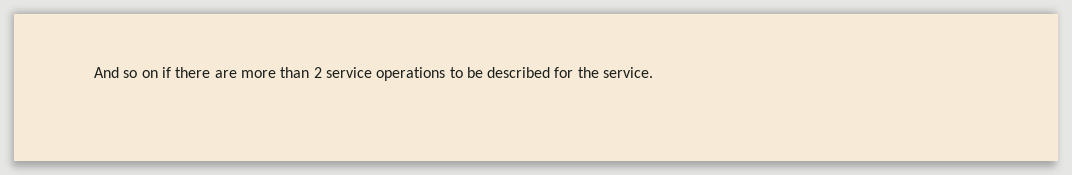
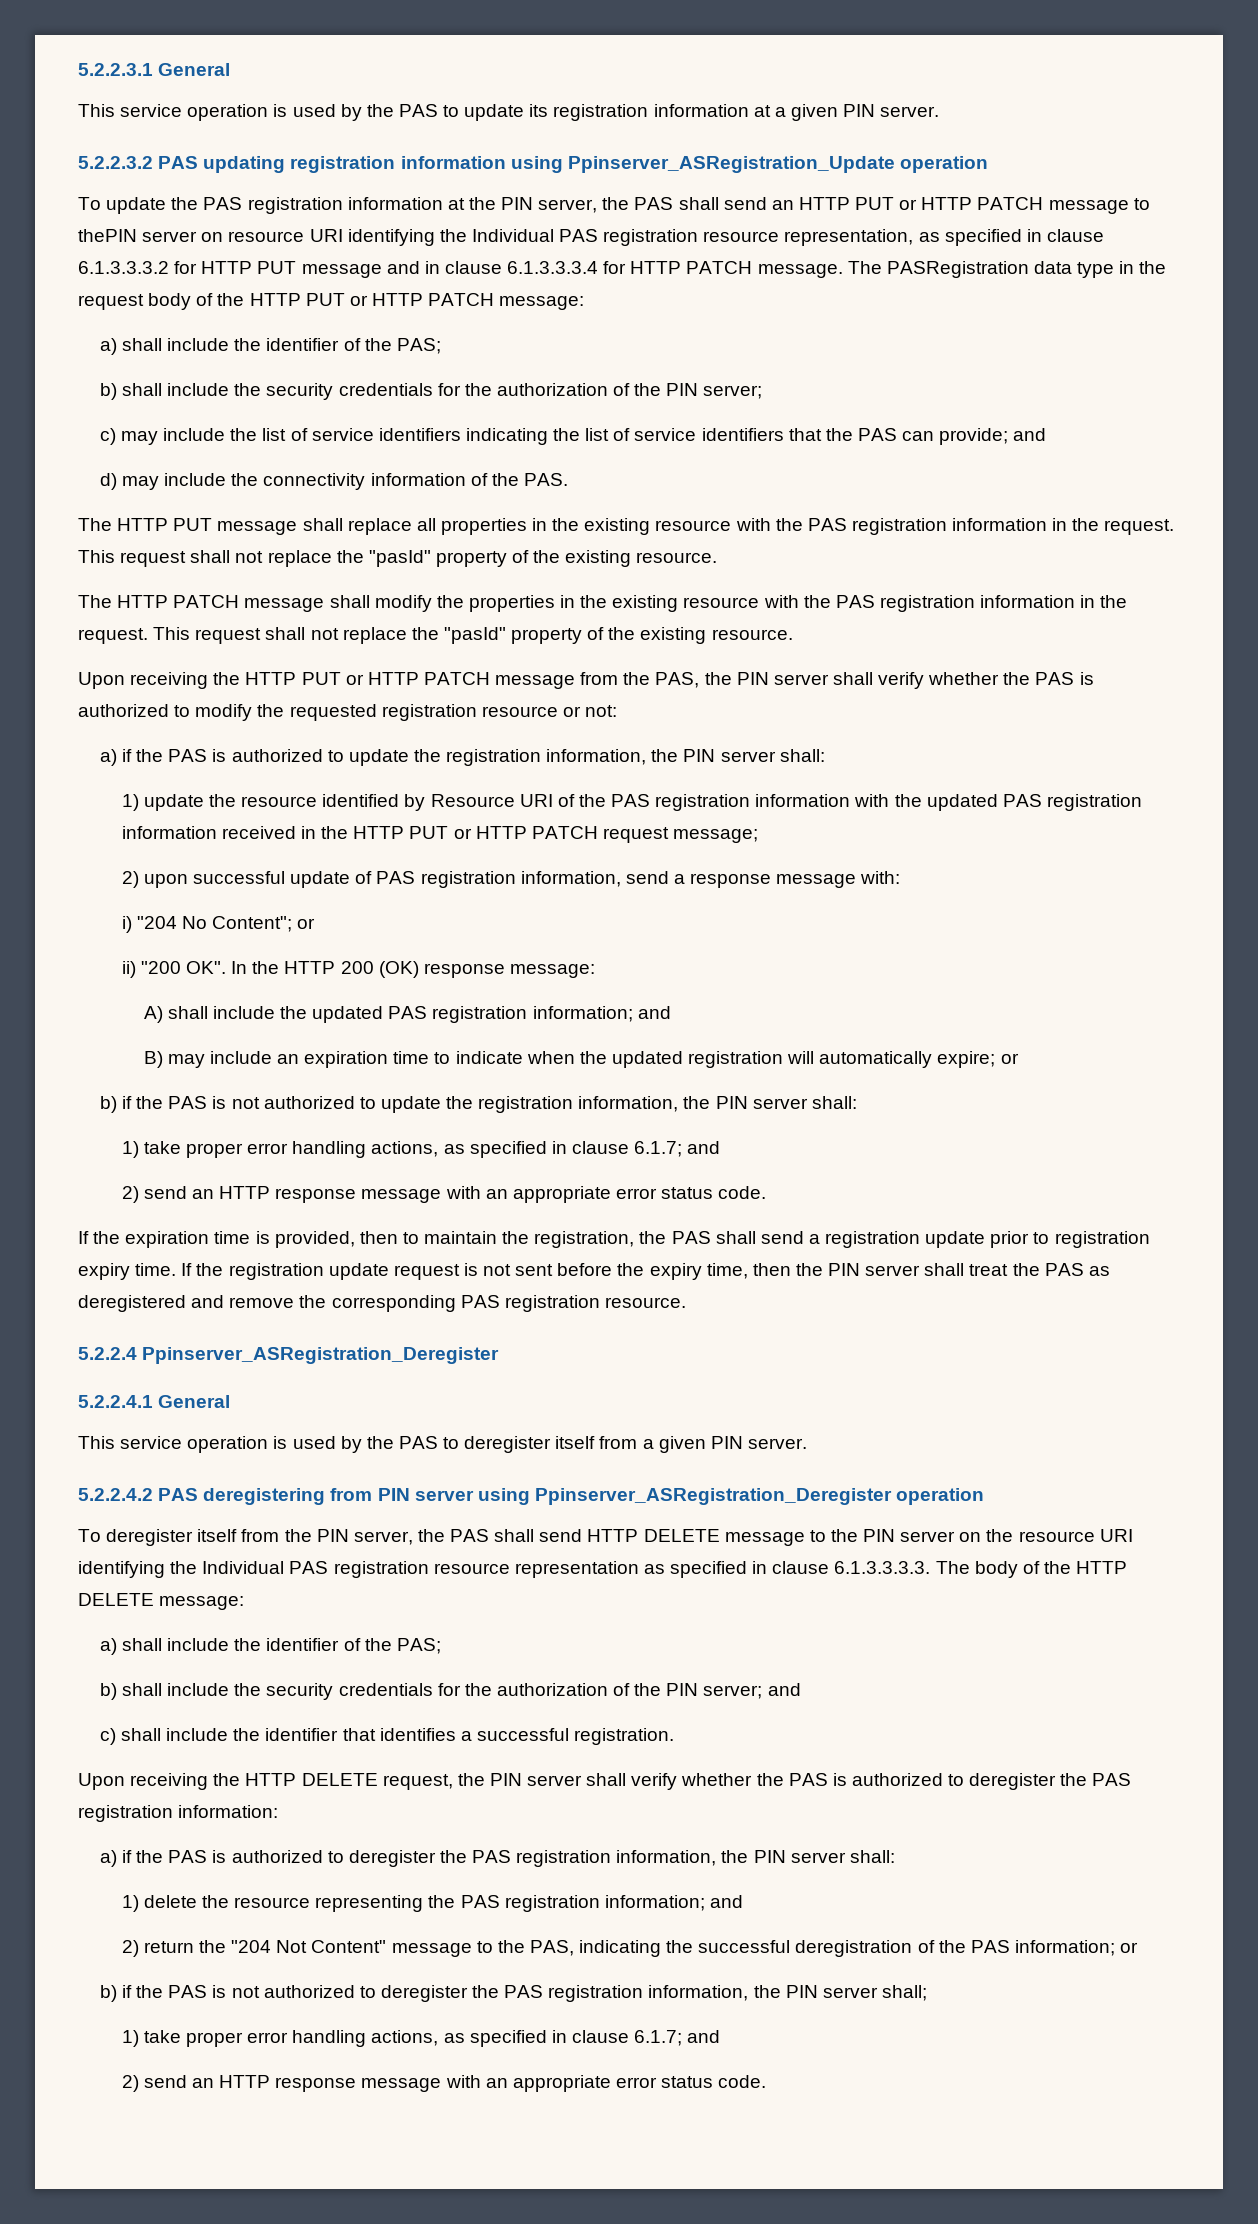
- And so on if there are more than 2 service operations to be described for the service.
+ 5.2.2.3.1 General
+ This service operation is used by the PAS to update its registration information at a given PIN server.
+ 5.2.2.3.2 PAS updating registration information using Ppinserver_ASRegistration_Update operation
+ To update the PAS registration information at the PIN server, the PAS shall send an HTTP PUT or HTTP PATCH message to thePIN server on resource URI identifying the Individual PAS registration resource representation, as specified in clause 6.1.3.3.3.2 for HTTP PUT message and in clause 6.1.3.3.3.4 for HTTP PATCH message. The PASRegistration data type in the request body of the HTTP PUT or HTTP PATCH message:
+ a) shall include the identifier of the PAS;
+ b) shall include the security credentials for the authorization of the PIN server;
+ c) may include the list of service identifiers indicating the list of service identifiers that the PAS can provide; and
+ d) may include the connectivity information of the PAS.
+ The HTTP PUT message shall replace all properties in the existing resource with the PAS registration information in the request. This request shall not replace the "pasId" property of the existing resource.
+ The HTTP PATCH message shall modify the properties in the existing resource with the PAS registration information in the request. This request shall not replace the "pasId" property of the existing resource.
+ Upon receiving the HTTP PUT or HTTP PATCH message from the PAS, the PIN server shall verify whether the PAS is authorized to modify the requested registration resource or not:
+ a) if the PAS is authorized to update the registration information, the PIN server shall:
+ 1) update the resource identified by Resource URI of the PAS registration information with the updated PAS registration information received in the HTTP PUT or HTTP PATCH request message;
+ 2) upon successful update of PAS registration information, send a response message with:
+ i) "204 No Content"; or
+ ii) "200 OK". In the HTTP 200 (OK) response message:
+ A) shall include the updated PAS registration information; and
+ B) may include an expiration time to indicate when the updated registration will automatically expire; or
+ b) if the PAS is not authorized to update the registration information, the PIN server shall:
+ 1) take proper error handling actions, as specified in clause 6.1.7; and
+ 2) send an HTTP response message with an appropriate error status code.
+ If the expiration time is provided, then to maintain the registration, the PAS shall send a registration update prior to registration expiry time. If the registration update request is not sent before the expiry time, then the PIN server shall treat the PAS as deregistered and remove the corresponding PAS registration resource.
+ 5.2.2.4 Ppinserver_ASRegistration_Deregister
+ 5.2.2.4.1 General
+ This service operation is used by the PAS to deregister itself from a given PIN server.
+ 5.2.2.4.2 PAS deregistering from PIN server using Ppinserver_ASRegistration_Deregister operation
+ To deregister itself from the PIN server, the PAS shall send HTTP DELETE message to the PIN server on the resource URI identifying the Individual PAS registration resource representation as specified in clause 6.1.3.3.3.3. The body of the HTTP DELETE message:
+ a) shall include the identifier of the PAS;
+ b) shall include the security credentials for the authorization of the PIN server; and
+ c) shall include the identifier that identifies a successful registration.
+ Upon receiving the HTTP DELETE request, the PIN server shall verify whether the PAS is authorized to deregister the PAS registration information:
+ a) if the PAS is authorized to deregister the PAS registration information, the PIN server shall:
+ 1) delete the resource representing the PAS registration information; and
+ 2) return the "204 Not Content" message to the PAS, indicating the successful deregistration of the PAS information; or
+ b) if the PAS is not authorized to deregister the PAS registration information, the PIN server shall;
+ 1) take proper error handling actions, as specified in clause 6.1.7; and
+ 2) send an HTTP response message with an appropriate error status code.

